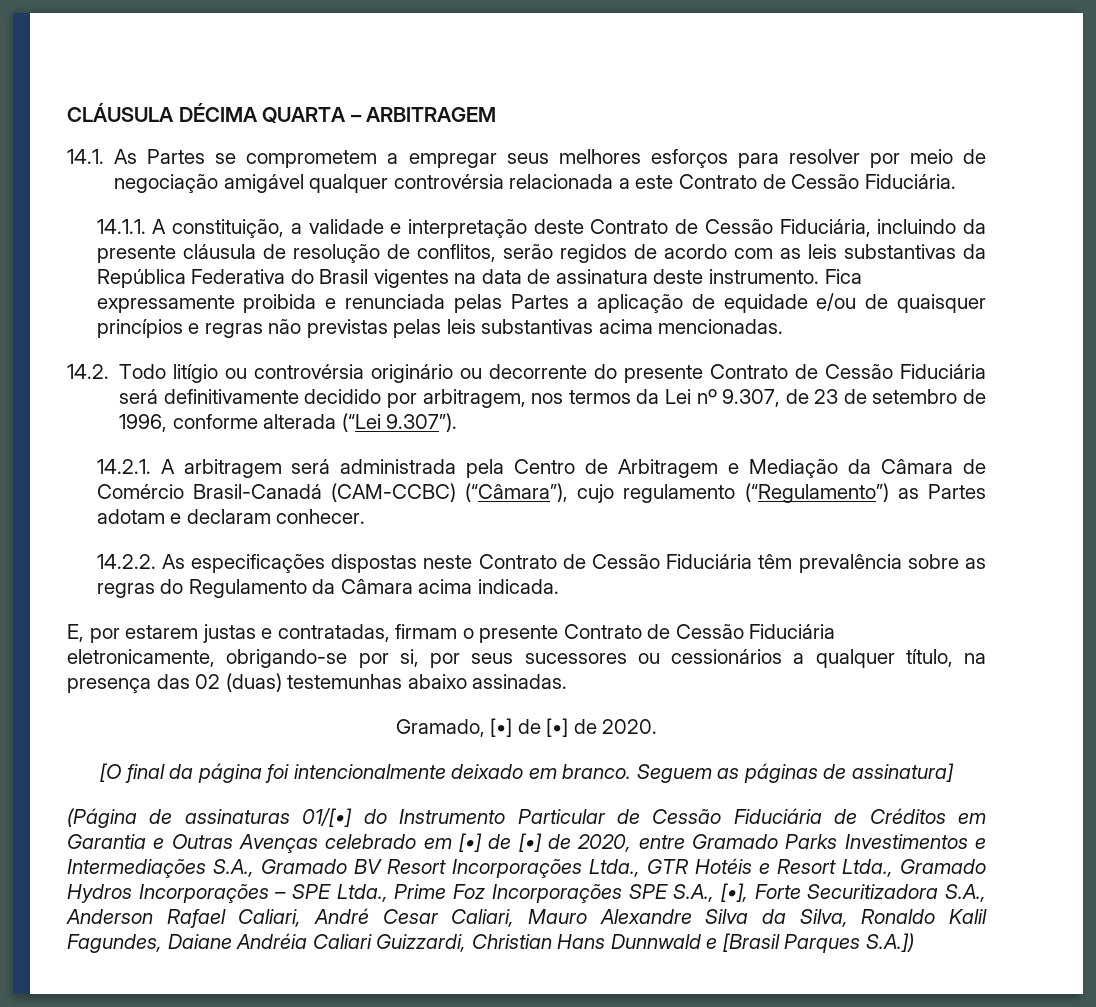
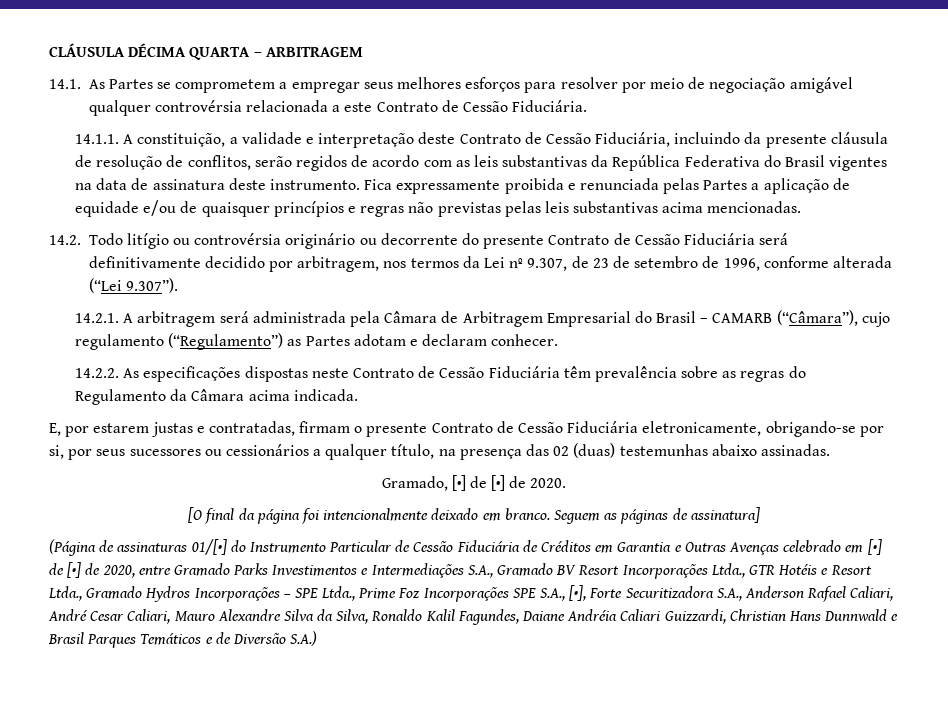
- 14.2.1. A arbitragem será administrada pela Centro de Arbitragem e Mediação da Câmara de Comércio Brasil-Canadá (CAM-CCBC) (“Câmara”), cujo regulamento (“Regulamento”) as Partes adotam e declaram conhecer.
+ 14.2.1. A arbitragem será administrada pela Câmara de Arbitragem Empresarial do Brasil – CAMARB (“Câmara”), cujo regulamento (“Regulamento”) as Partes adotam e declaram conhecer.
- (Página de assinaturas 01/[•] do Instrumento Particular de Cessão Fiduciária de Créditos em Garantia e Outras Avenças celebrado em [•] de [•] de 2020, entre Gramado Parks Investimentos e Intermediações S.A., Gramado BV Resort Incorporações Ltda., GTR Hotéis e Resort Ltda., Gramado Hydros Incorporações – SPE Ltda., Prime Foz Incorporações SPE S.A., [•], Forte Securitizadora S.A., Anderson Rafael Caliari, André Cesar Caliari, Mauro Alexandre Silva da Silva, Ronaldo Kalil Fagundes, Daiane Andréia Caliari Guizzardi, Christian Hans Dunnwald e [Brasil Parques S.A.])
+ (Página de assinaturas 01/[•] do Instrumento Particular de Cessão Fiduciária de Créditos em Garantia e Outras Avenças celebrado em [•] de [•] de 2020, entre Gramado Parks Investimentos e Intermediações S.A., Gramado BV Resort Incorporações Ltda., GTR Hotéis e Resort Ltda., Gramado Hydros Incorporações – SPE Ltda., Prime Foz Incorporações SPE S.A., [•], Forte Securitizadora S.A., Anderson Rafael Caliari, André Cesar Caliari, Mauro Alexandre Silva da Silva, Ronaldo Kalil Fagundes, Daiane Andréia Caliari Guizzardi, Christian Hans Dunnwald e Brasil Parques Temáticos e de Diversão S.A.)

